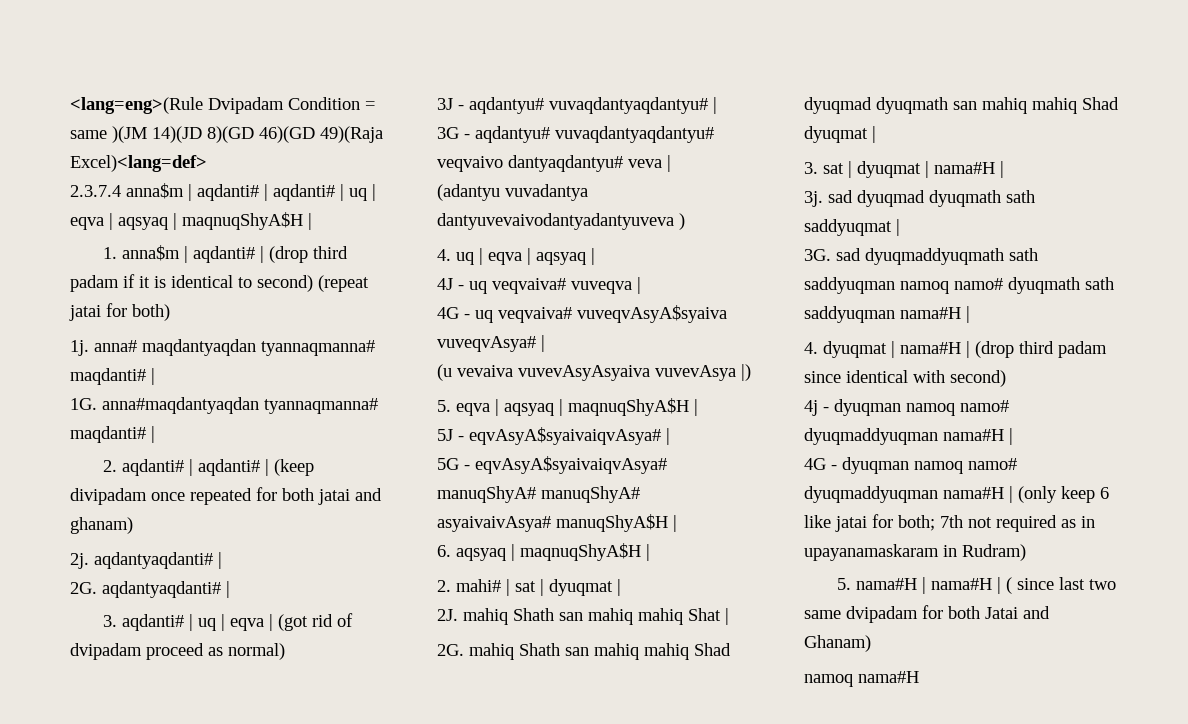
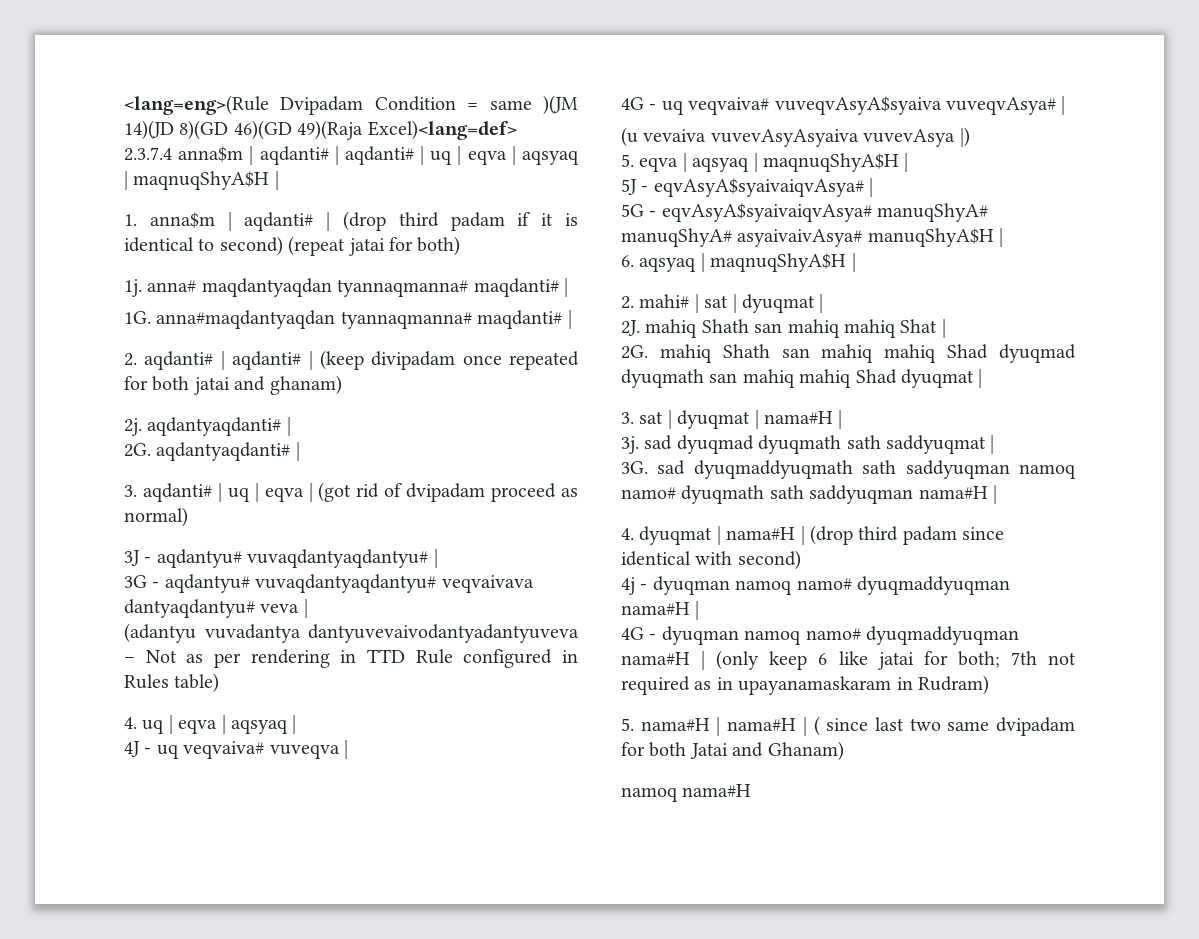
- 3G - aqdantyu# vuvaqdantyaqdantyu# veqvaivo dantyaqdantyu# veva |
+ 3G - aqdantyu# vuvaqdantyaqdantyu# veqvaivava dantyaqdantyu# veva |
- (adantyu vuvadantya dantyuvevaivodantyadantyuveva )
+ (adantyu vuvadantya dantyuvevaivodantyadantyuveva – Not as per rendering in TTD Rule configured in Rules table)

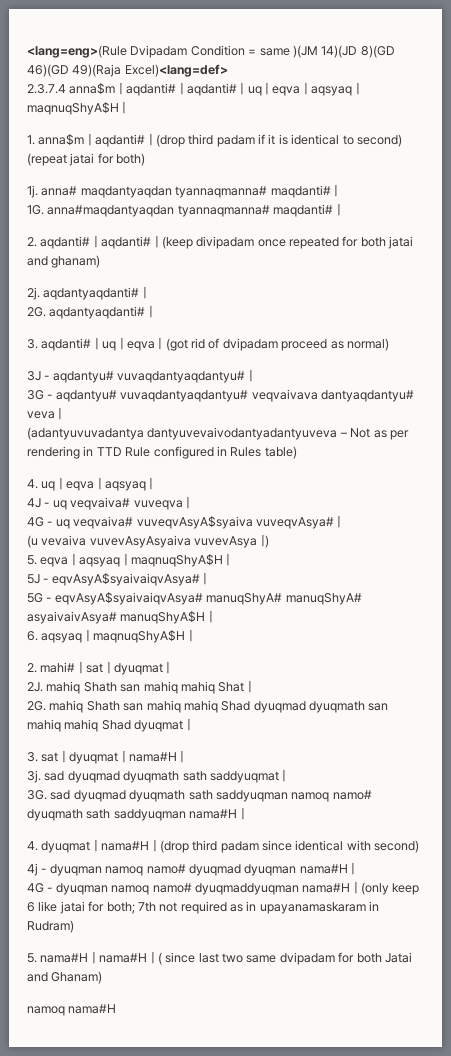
- (adantyu vuvadantya dantyuvevaivodantyadantyuveva – Not as per rendering in TTD Rule configured in Rules table)
+ (adantyuvuvadantya dantyuvevaivodantyadantyuveva – Not as per rendering in TTD Rule configured in Rules table)
- 3G. sad dyuqmaddyuqmath sath saddyuqman namoq namo# dyuqmath sath saddyuqman nama#H |
+ 3G. sad dyuqmad dyuqmath sath saddyuqman namoq namo# dyuqmath sath saddyuqman nama#H |
- 4j - dyuqman namoq namo# dyuqmaddyuqman nama#H |
+ 4j - dyuqman namoq namo# dyuqmad dyuqman nama#H |

